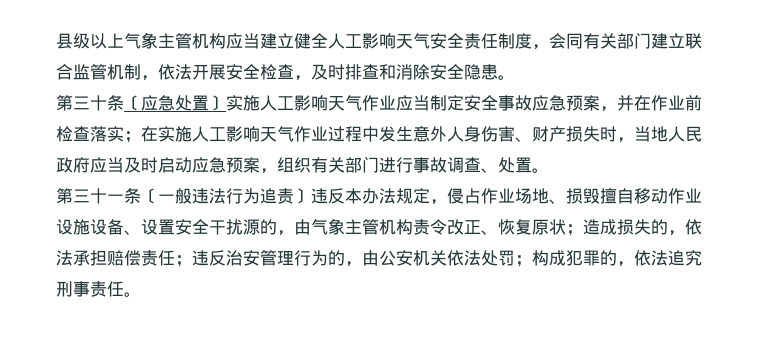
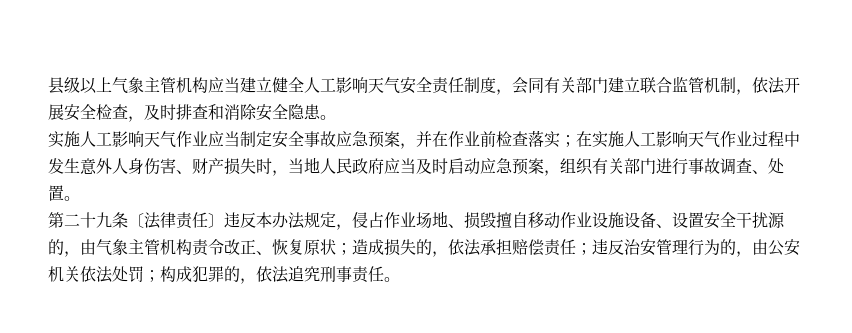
- 第三十条〔应急处置〕实施人工影响天气作业应当制定安全事故应急预案，并在作业前检查落实；在实施人工影响天气作业过程中发生意外人身伤害、财产损失时，当地人民政府应当及时启动应急预案，组织有关部门进行事故调查、处置。
+ 实施人工影响天气作业应当制定安全事故应急预案，并在作业前检查落实；在实施人工影响天气作业过程中发生意外人身伤害、财产损失时，当地人民政府应当及时启动应急预案，组织有关部门进行事故调查、处置。
- 第三十一条〔一般违法行为追责〕违反本办法规定，侵占作业场地、损毁擅自移动作业设施设备、设置安全干扰源的，由气象主管机构责令改正、恢复原状；造成损失的，依法承担赔偿责任；违反治安管理行为的，由公安机关依法处罚；构成犯罪的，依法追究刑事责任。
+ 第二十九条〔法律责任〕违反本办法规定，侵占作业场地、损毁擅自移动作业设施设备、设置安全干扰源的，由气象主管机构责令改正、恢复原状；造成损失的，依法承担赔偿责任；违反治安管理行为的，由公安机关依法处罚；构成犯罪的，依法追究刑事责任。

